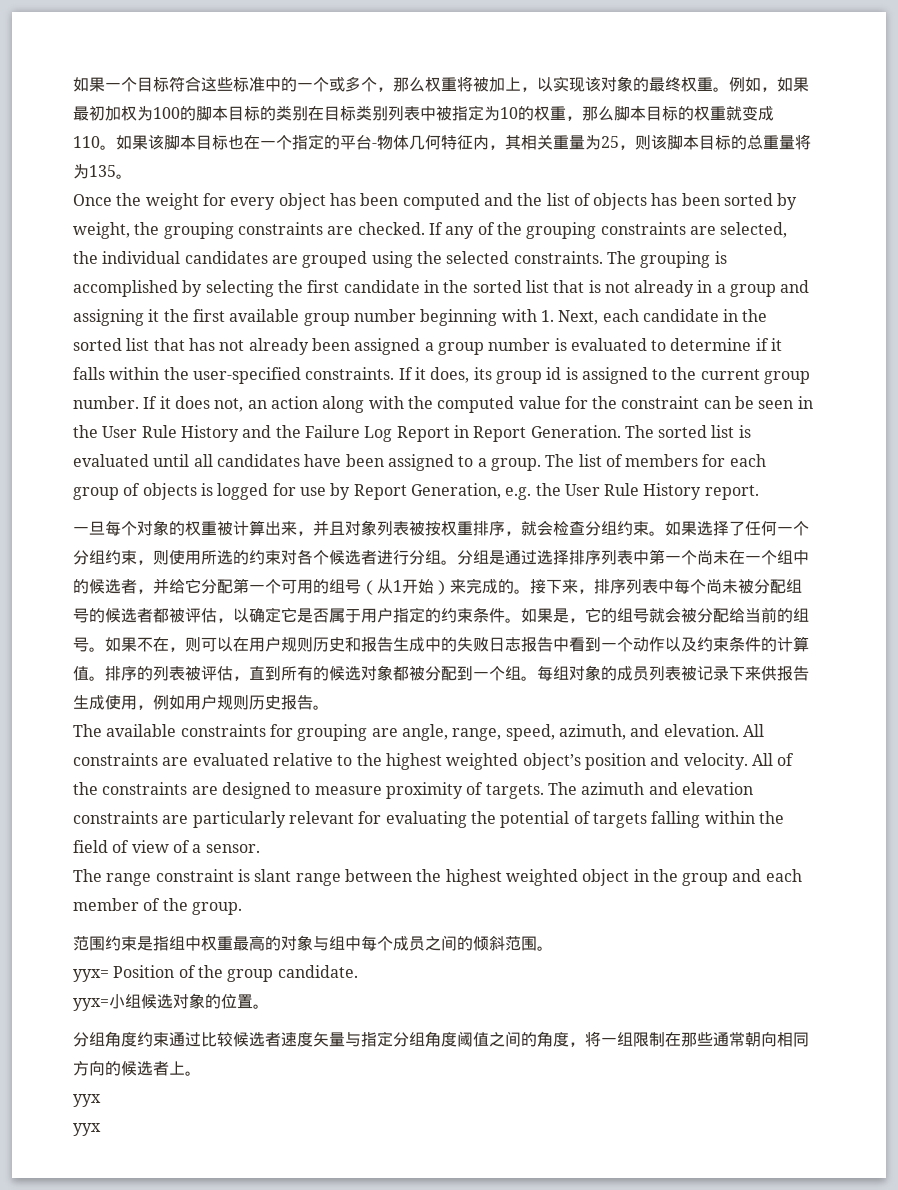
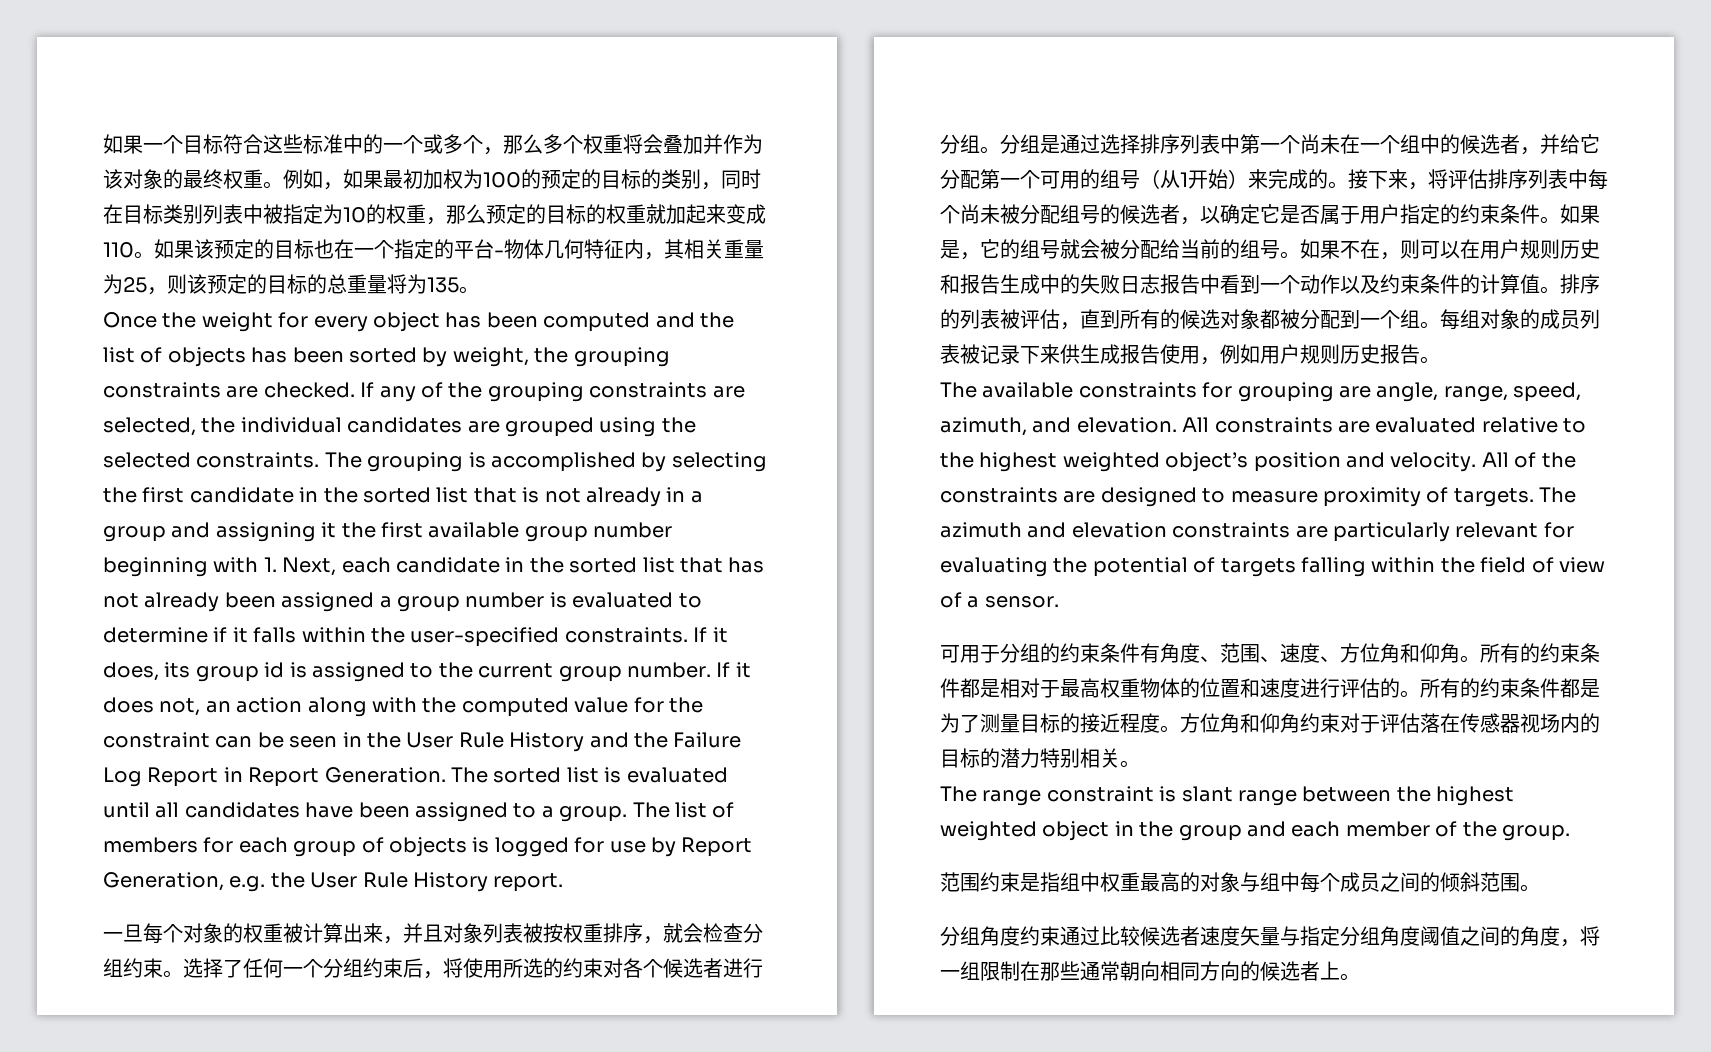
- 如果一个目标符合这些标准中的一个或多个，那么权重将被加上，以实现该对象的最终权重。
+ 如果一个目标符合这些标准中的一个或多个，那么多个权重将会叠加并作为该对象的最终权重。
- 例如，如果最初加权为100的脚本目标的类别在目标类别列表中被指定为10的权重，那么脚本目标的权重就变成110。
+ 例如，如果最初加权为100的预定的目标的类别，同时在目标类别列表中被指定为10的权重，那么预定的目标的权重就加起来变成110。
- 如果该脚本目标也在一个指定的平台-物体几何特征内，其相关重量为25，则该脚本目标的总重量将为135。
+ 如果该预定的目标也在一个指定的平台-物体几何特征内，其相关重量为25，则该预定的目标的总重量将为135。
- 如果选择了任何一个分组约束，则使用所选的约束对各个候选者进行分组。
+ 选择了任何一个分组约束后，将使用所选的约束对各个候选者进行分组。
- 接下来，排序列表中每个尚未被分配组号的候选者都被评估，以确定它是否属于用户指定的约束条件。
+ 接下来，将评估排序列表中每个尚未被分配组号的候选者，以确定它是否属于用户指定的约束条件。
- 每组对象的成员列表被记录下来供报告生成使用，例如用户规则历史报告。
+ 每组对象的成员列表被记录下来供生成报告使用，例如用户规则历史报告。
+ 可用于分组的约束条件有角度、范围、速度、方位角和仰角。所有的约束条件都是相对于最高权重物体的位置和速度进行评估的。所有的约束条件都是为了测量目标的接近程度。方位角和仰角约束对于评估落在传感器视场内的目标的潜力特别相关。
- yyx= Position of the group candidate.
- yyx=小组候选对象的位置。
  分组角度约束通过比较候选者速度矢量与指定分组角度阈值之间的角度，将一组限制在那些通常朝向相同方向的候选者上。
- yyx
- yyx

